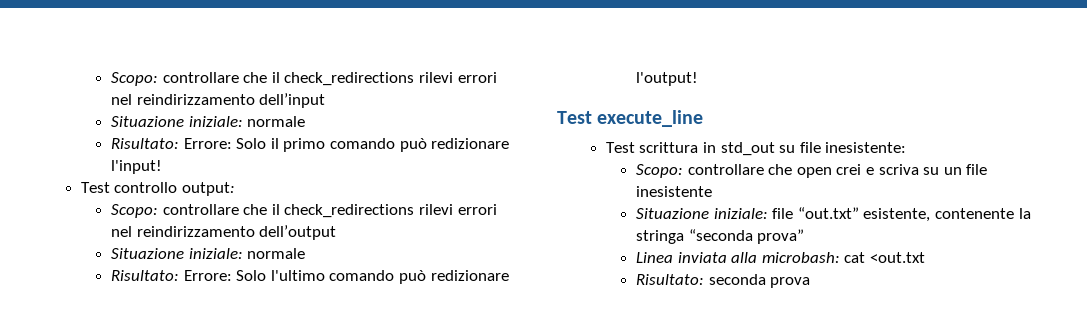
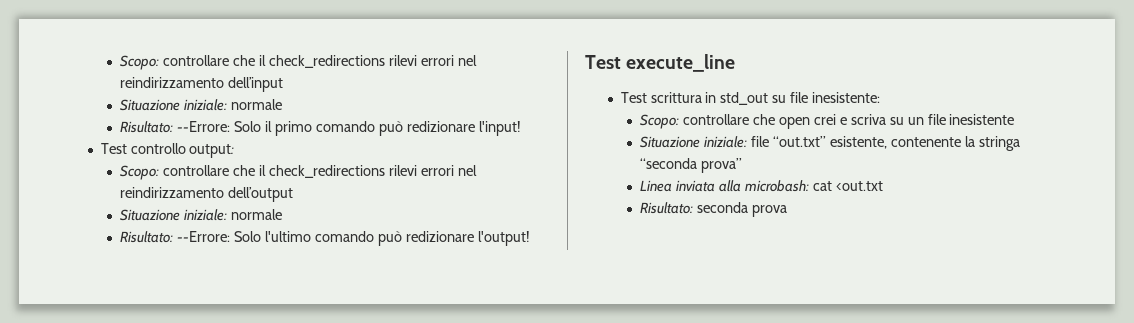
- Risultato: Errore: Solo il primo comando può redizionare l'input!
+ Risultato: --Errore: Solo il primo comando può redizionare l'input!
- Risultato: Errore: Solo l'ultimo comando può redizionare l'output!
+ Risultato: --Errore: Solo l'ultimo comando può redizionare l'output!

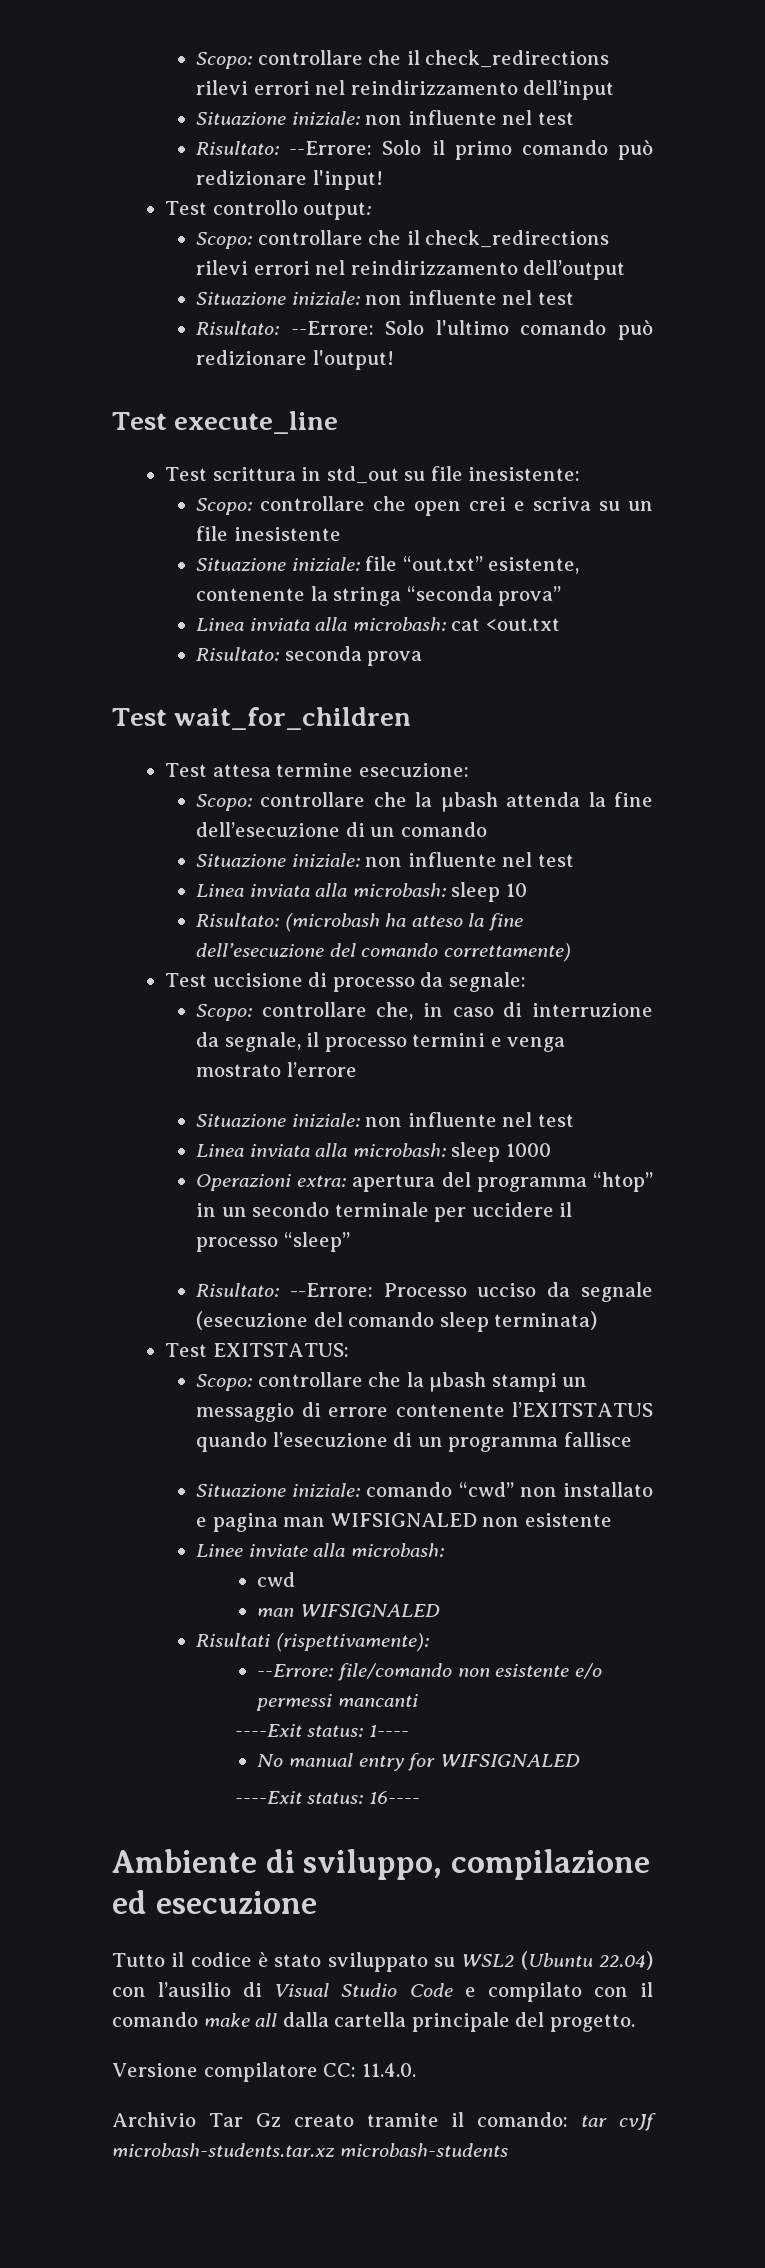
  Scopo: controllare che il check_redirections rilevi errori nel reindirizzamento dell’input
- Situazione iniziale: normale
+ Situazione iniziale: non influente nel test
  Scopo: controllare che il check_redirections rilevi errori nel reindirizzamento dell’output
- Situazione iniziale: normale
+ Situazione iniziale: non influente nel test
+ Test wait_for_children
+ Test attesa termine esecuzione:
+ Scopo: controllare che la µbash attenda la fine dell’esecuzione di un comando
+ Situazione iniziale: non influente nel test
+ Linea inviata alla microbash: sleep 10
+ Risultato: (microbash ha atteso la fine dell’esecuzione del comando correttamente)
+ Test uccisione di processo da segnale:
+ Scopo: controllare che, in caso di interruzione da segnale, il processo termini e venga mostrato l’errore
+ Situazione iniziale: non influente nel test
+ Linea inviata alla microbash: sleep 1000
+ Operazioni extra: apertura del programma “htop” in un secondo terminale per uccidere il processo “sleep”
+ Risultato: --Errore: Processo ucciso da segnale (esecuzione del comando sleep terminata)
+ Test EXITSTATUS:
+ Scopo: controllare che la µbash stampi un messaggio di errore contenente l’EXITSTATUS quando l’esecuzione di un programma fallisce
+ Situazione iniziale: comando “cwd” non installato e pagina man WIFSIGNALED non esistente
+ Linee inviate alla microbash:
+ cwd
+ man WIFSIGNALED
+ Risultati (rispettivamente):
+ --Errore: file/comando non esistente e/o permessi mancanti
+ ----Exit status: 1----
+ No manual entry for WIFSIGNALED
+ ----Exit status: 16----
+ Ambiente di sviluppo, compilazione ed esecuzione
+ Tutto il codice è stato sviluppato su WSL2 (Ubuntu 22.04) con l’ausilio di Visual Studio Code e compilato con il comando make all dalla cartella principale del progetto.
+ Versione compilatore CC: 11.4.0.
+ Archivio Tar Gz creato tramite il comando: tar cvJf microbash-students.tar.xz microbash-students

